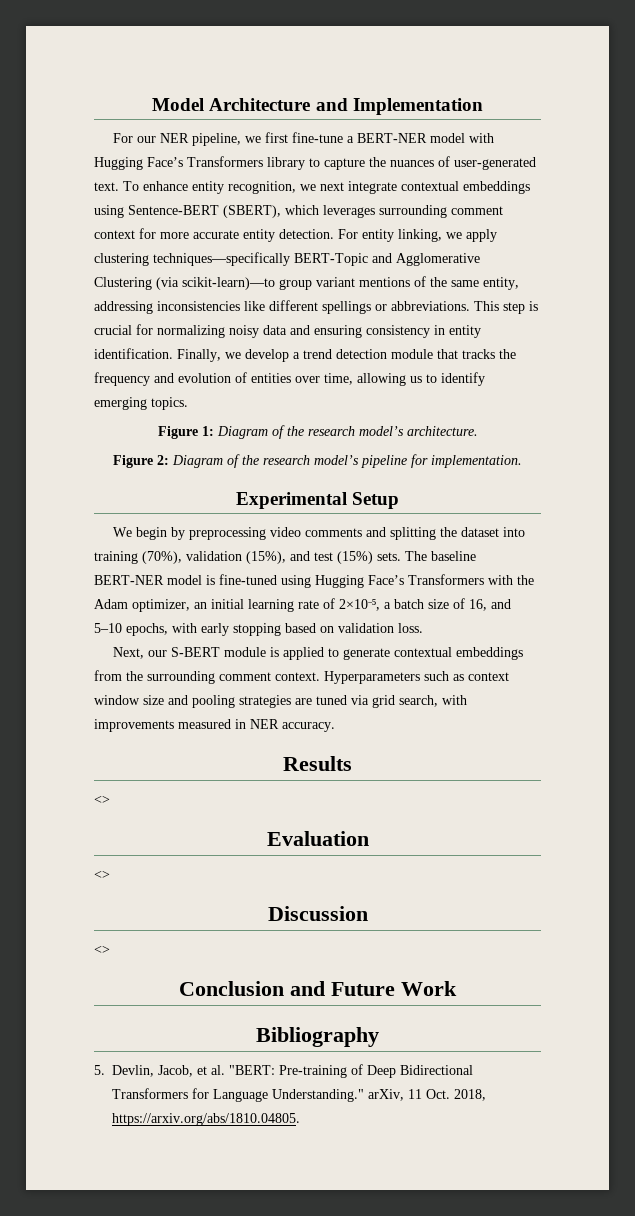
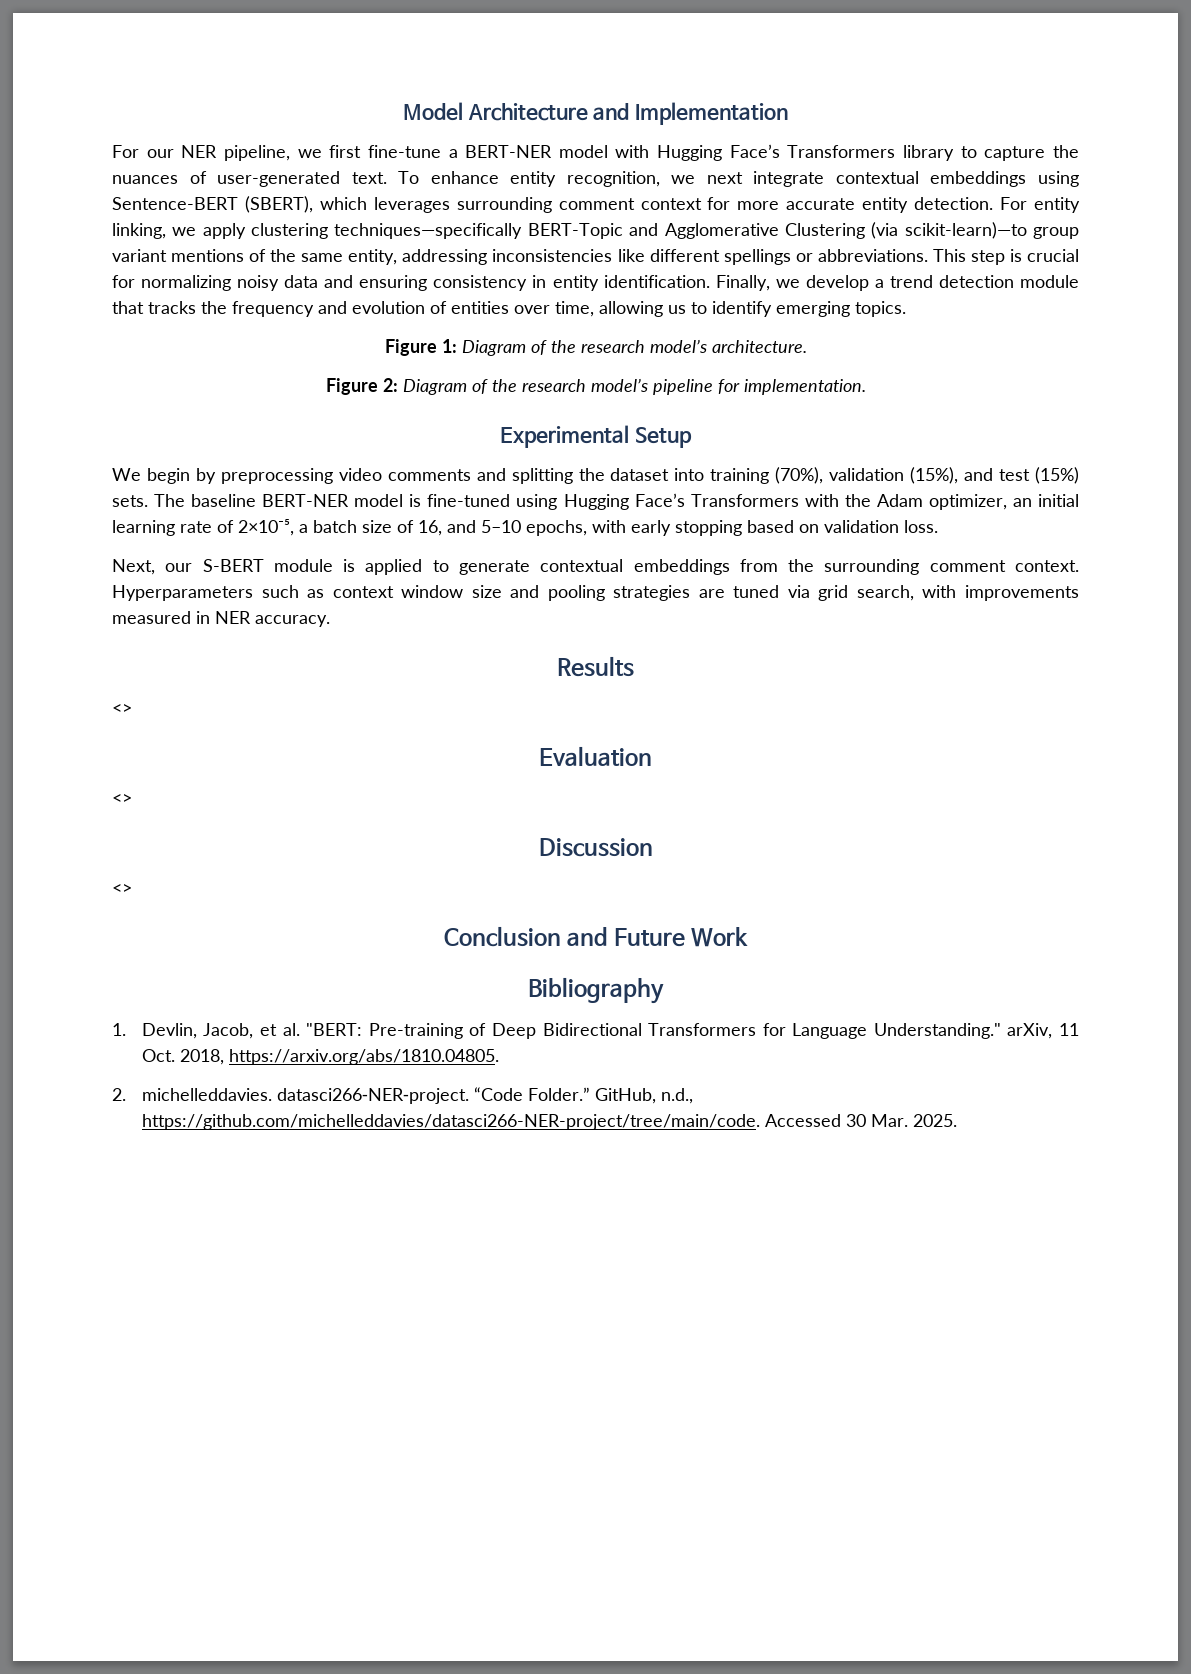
- 5. Devlin, Jacob, et al. "BERT: Pre-training of Deep Bidirectional Transformers for Language Understanding." arXiv, 11 Oct. 2018, https://arxiv.org/abs/1810.04805.
+ 1. Devlin, Jacob, et al. "BERT: Pre-training of Deep Bidirectional Transformers for Language Understanding." arXiv, 11 Oct. 2018, https://arxiv.org/abs/1810.04805.
+ 2. michelleddavies. datasci266‑NER‑project. “Code Folder.” GitHub, n.d., https://github.com/michelleddavies/datasci266-NER-project/tree/main/code. Accessed 30 Mar. 2025.

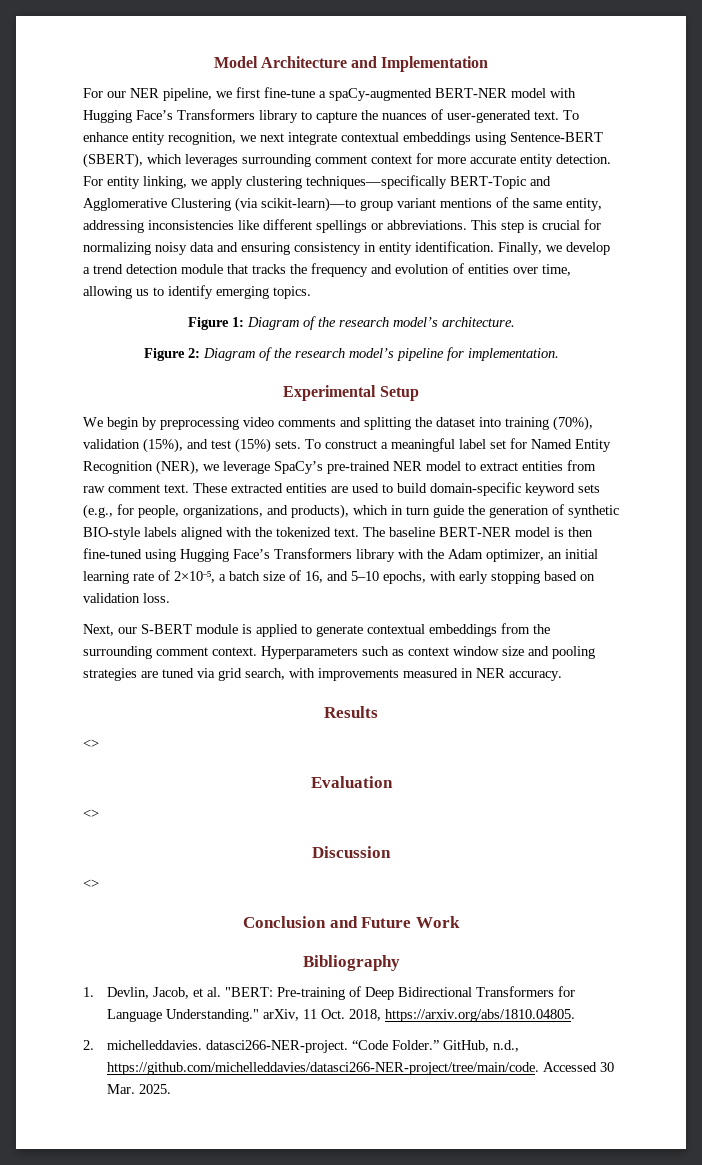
- For our NER pipeline, we first fine-tune a BERT-NER model with Hugging Face’s Transformers library to capture the nuances of user-generated text.
+ For our NER pipeline, we first fine-tune a spaCy-augmented BERT-NER model with Hugging Face’s Transformers library to capture the nuances of user-generated text.
+ To construct a meaningful label set for Named Entity Recognition (NER), we leverage SpaCy’s pre-trained NER model to extract entities from raw comment text. These extracted entities are used to build domain-specific keyword sets (e.g., for people, organizations, and products), which in turn guide the generation of synthetic BIO-style labels aligned with the tokenized text.
- The baseline BERT-NER model is fine-tuned using Hugging Face’s Transformers with the Adam optimizer, an initial learning rate of 2×10⁻⁵, a batch size of 16, and 5–10 epochs, with early stopping based on validation loss.
+ The baseline BERT-NER model is then fine-tuned using Hugging Face’s Transformers library with the Adam optimizer, an initial learning rate of 2×10⁻⁵, a batch size of 16, and 5–10 epochs, with early stopping based on validation loss.

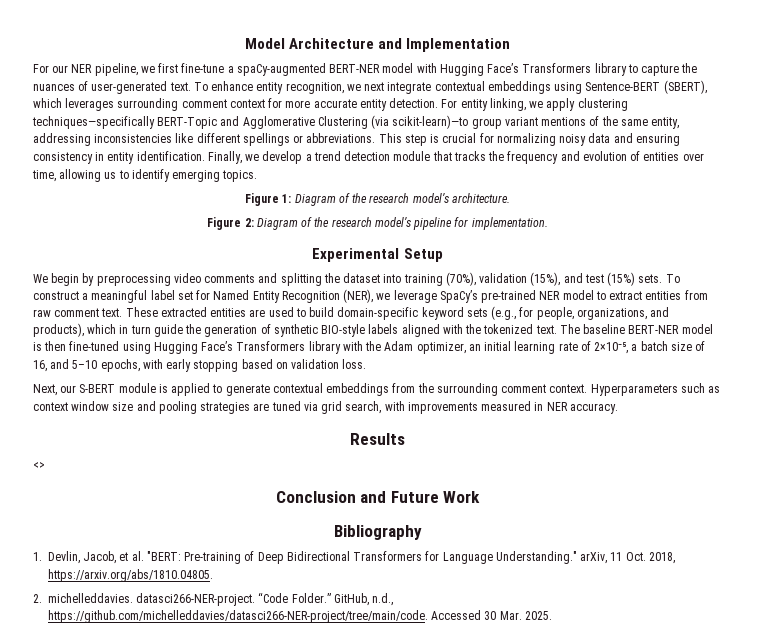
- Evaluation
- <>
- Discussion
- <>

